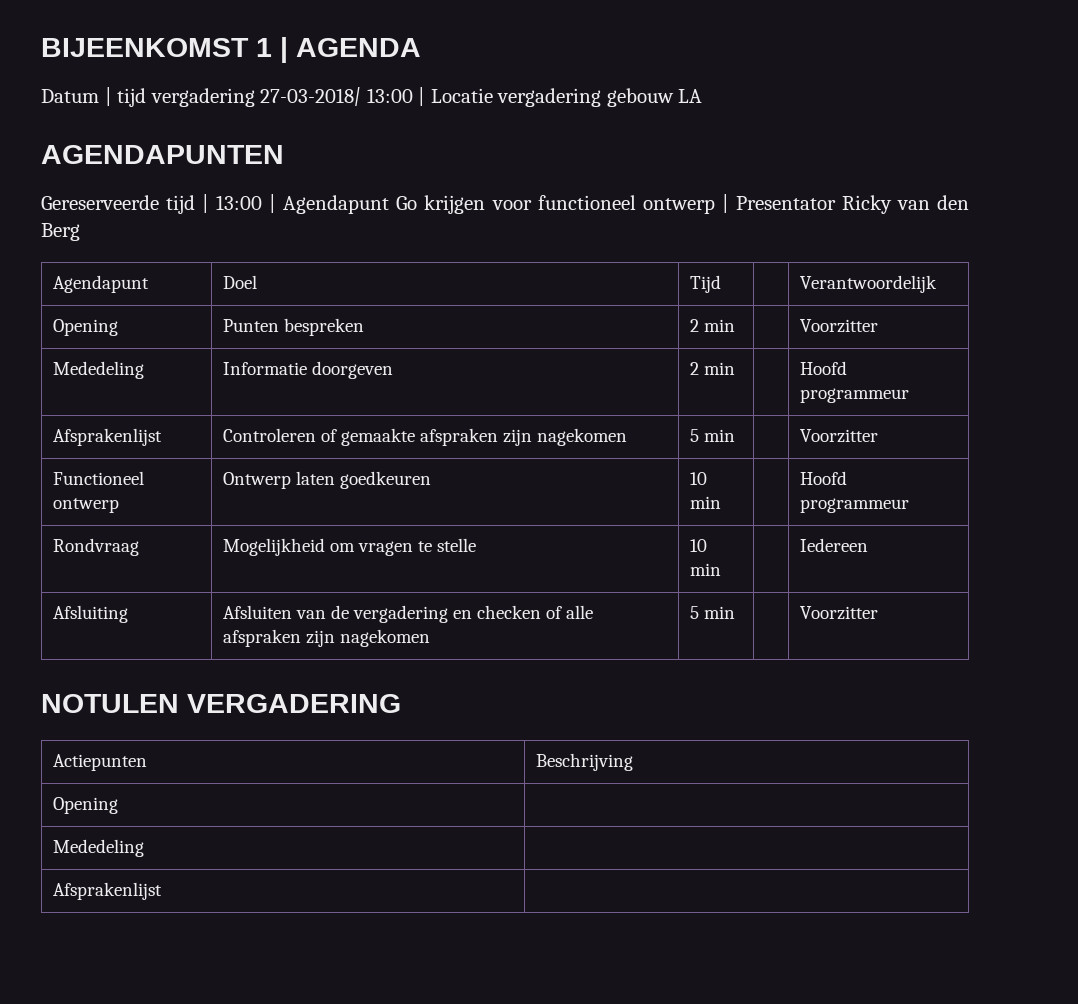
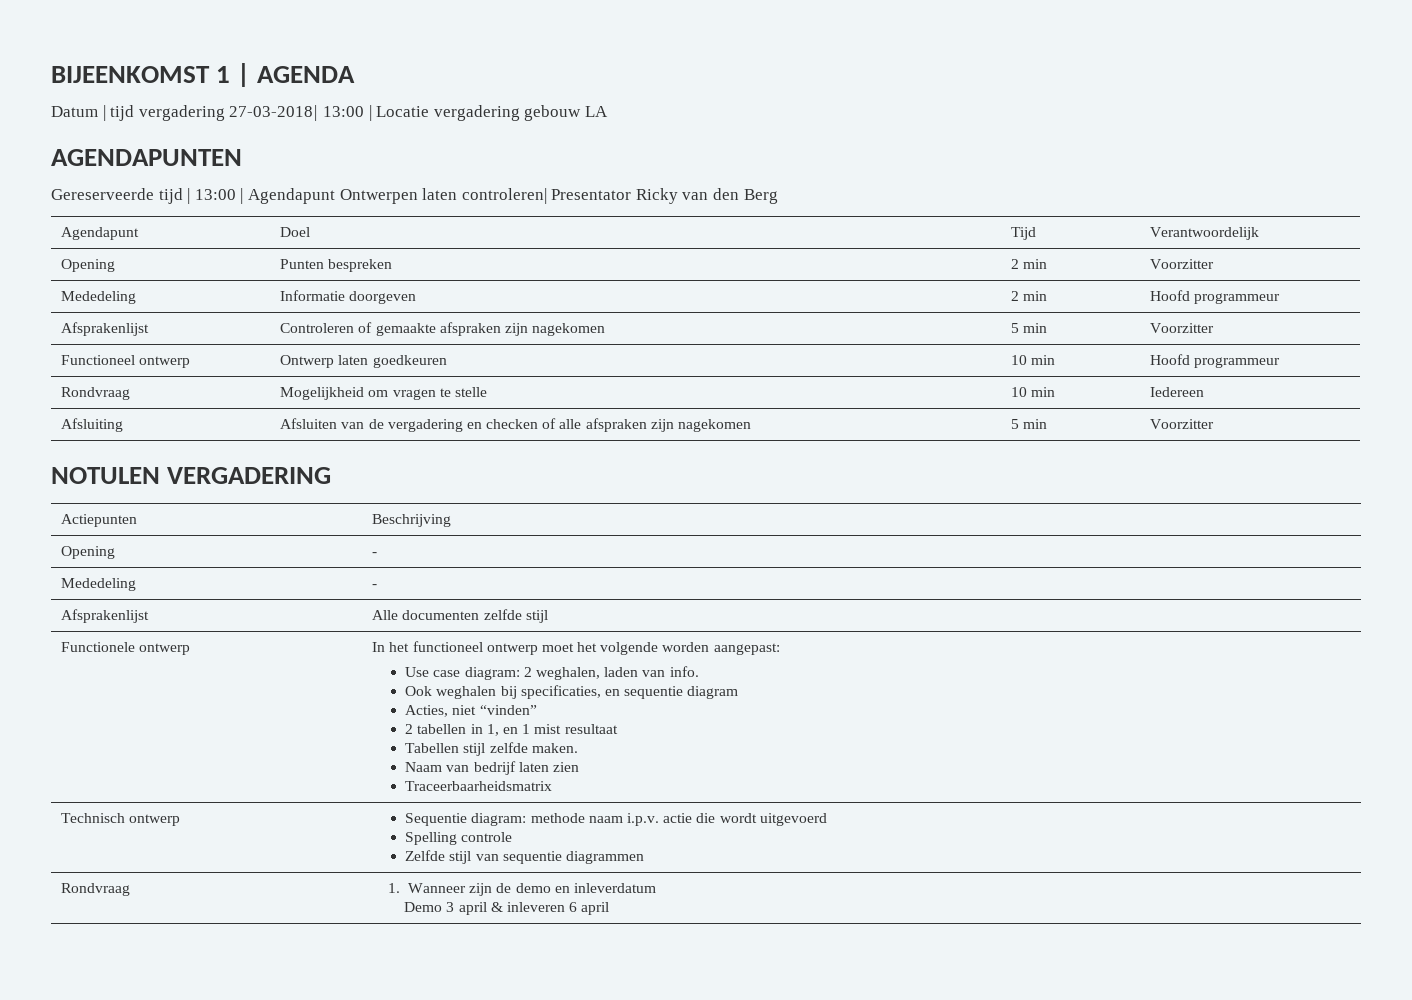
- Gereserveerde tijd | 13:00 | Agendapunt Go krijgen voor functioneel ontwerp | Presentator Ricky van den Berg
+ Gereserveerde tijd | 13:00 | Agendapunt Ontwerpen laten controleren| Presentator Ricky van den Berg
  Actiepunten | Beschrijving
- Opening |
- Mededeling |
- Afsprakenlijst |
+ Opening | -
+ Mededeling | -
+ Afsprakenlijst | Alle documenten zelfde stijl
+ Functionele ontwerp | In het functioneel ontwerp moet het volgende worden aangepast:
+ Use case diagram: 2 weghalen, laden van info.
+ Ook weghalen bij specificaties, en sequentie diagram
+ Acties, niet “vinden”
+ 2 tabellen in 1, en 1 mist resultaat
+ Tabellen stijl zelfde maken.
+ Naam van bedrijf laten zien
+ Traceerbaarheidsmatrix
+ Technisch ontwerp | Sequentie diagram: methode naam i.p.v. actie die wordt uitgevoerd
+ Spelling controle
+ Zelfde stijl van sequentie diagrammen
+ Rondvraag | 1. Wanneer zijn de demo en inleverdatum
+ Demo 3 april & inleveren 6 april

